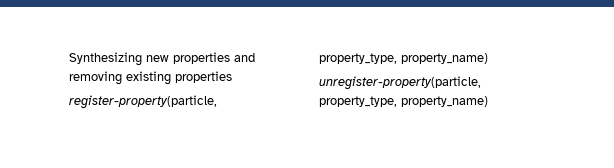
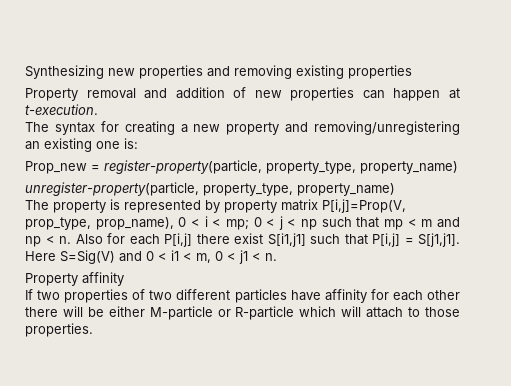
- register-property(particle, property_type, property_name)
+ Property removal and addition of new properties can happen at t-execution.
+ The syntax for creating a new property and removing/unregistering an existing one is:
+ Prop_new = register-property(particle, property_type, property_name)
+ The property is represented by property matrix P[i,j]=Prop(V, prop_type, prop_name), 0 < i < mp; 0 < j < np such that mp < m and np < n. Also for each P[i,j] there exist S[i1,j1] such that P[i,j] = S[j1,j1]. Here S=Sig(V) and 0 < i1 < m, 0 < j1 < n.
+ Property affinity
+ If two properties of two different particles have affinity for each other there will be either M-particle or R-particle which will attach to those properties.

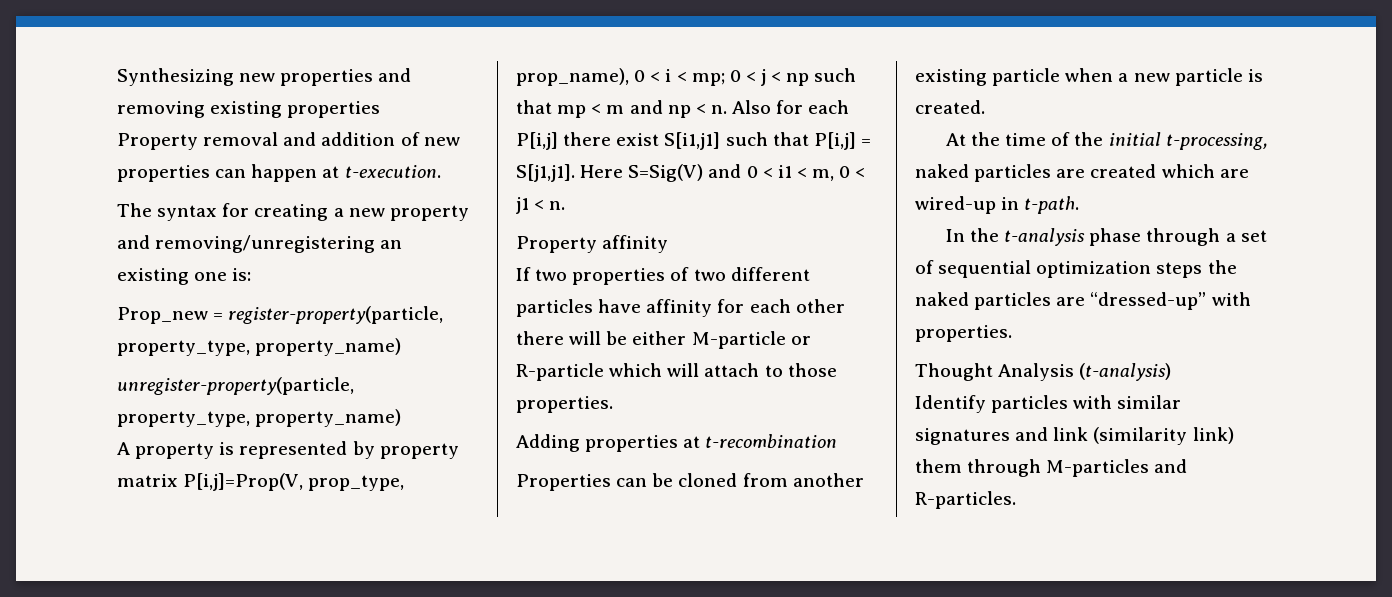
- The property is represented by property matrix P[i,j]=Prop(V, prop_type, prop_name), 0 < i < mp; 0 < j < np such that mp < m and np < n.
+ A property is represented by property matrix P[i,j]=Prop(V, prop_type, prop_name), 0 < i < mp; 0 < j < np such that mp < m and np < n.
+ Adding properties at t-recombination
+ Properties can be cloned from another existing particle when a new particle is created.
+ At the time of the initial t-processing, naked particles are created which are wired-up in t-path.
+ In the t-analysis phase through a set of sequential optimization steps the naked particles are “dressed-up” with properties.
+ Thought Analysis (t-analysis)
+ Identify particles with similar signatures and link (similarity link) them through M-particles and R-particles.

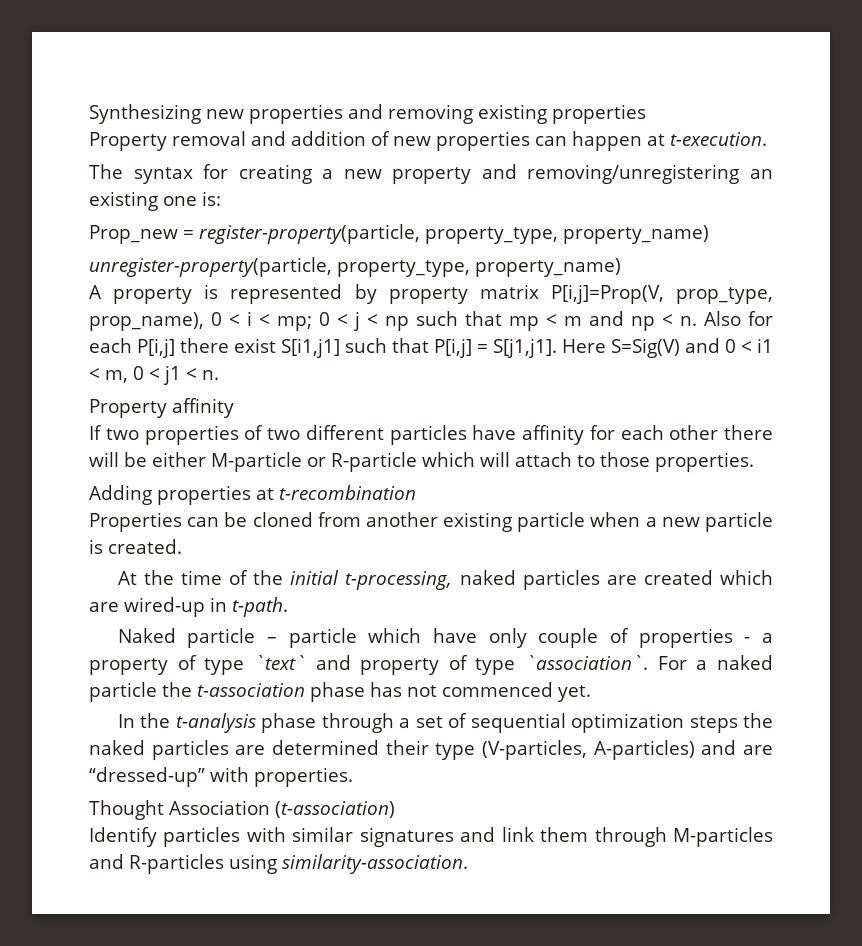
+ Naked particle – particle which have only couple of properties - a property of type `text` and property of type `association`. For a naked particle the t-association phase has not commenced yet.
- In the t-analysis phase through a set of sequential optimization steps the naked particles are “dressed-up” with properties.
+ In the t-analysis phase through a set of sequential optimization steps the naked particles are determined their type (V-particles, A-particles) and are “dressed-up” with properties.
- Thought Analysis (t-analysis)
+ Thought Association (t-association)
- Identify particles with similar signatures and link (similarity link) them through M-particles and R-particles.
+ Identify particles with similar signatures and link them through M-particles and R-particles using similarity-association.

